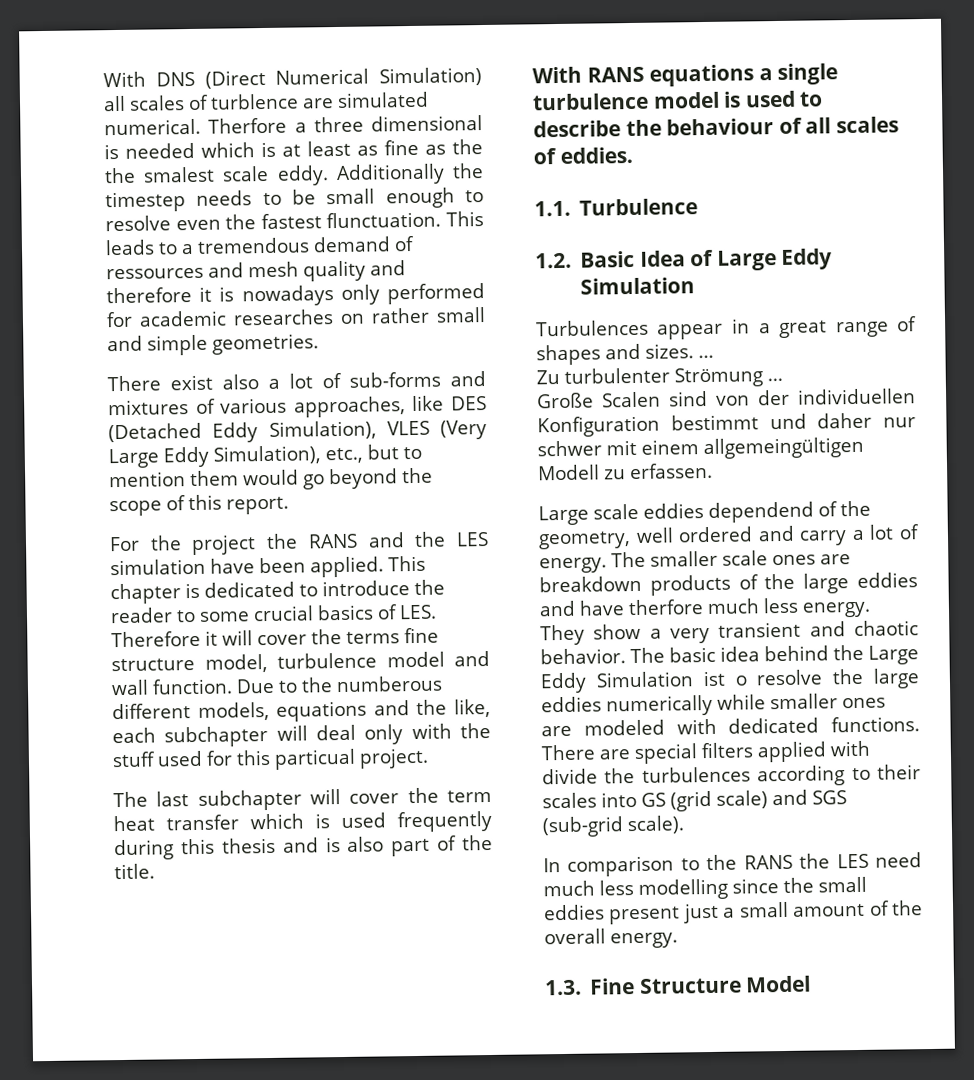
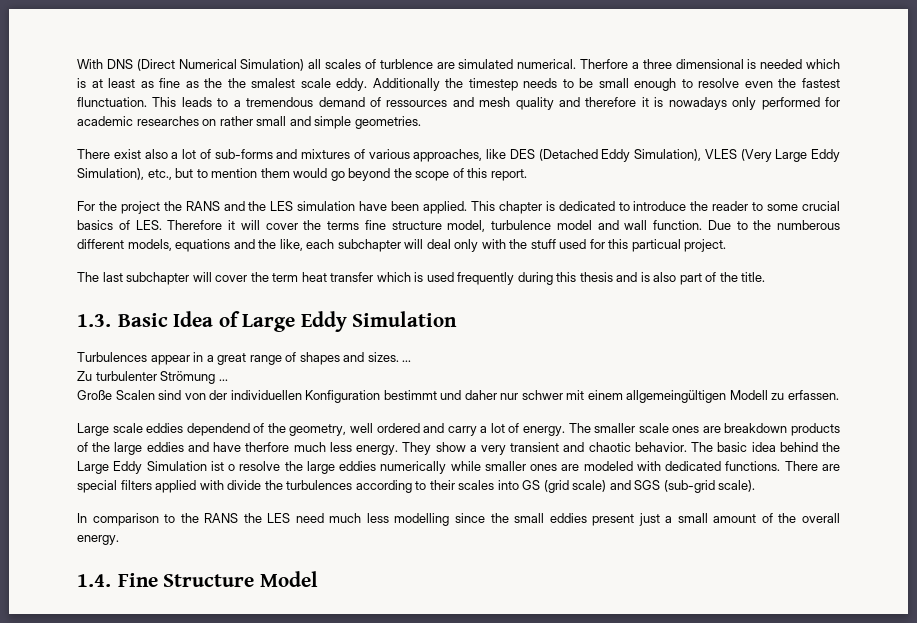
- With RANS equations a single turbulence model is used to describe the behaviour of all scales of eddies.
- 1.1. Turbulence
- 1.2. Basic Idea of Large Eddy Simulation
+ 1.3. Basic Idea of Large Eddy Simulation
- 1.3. Fine Structure Model
+ 1.4. Fine Structure Model

